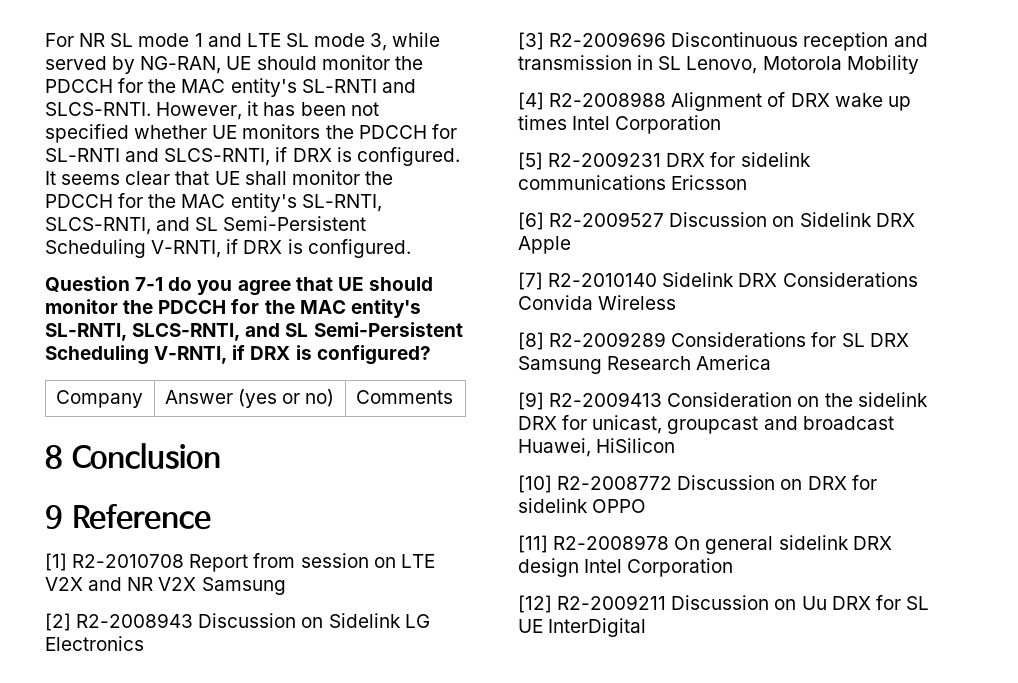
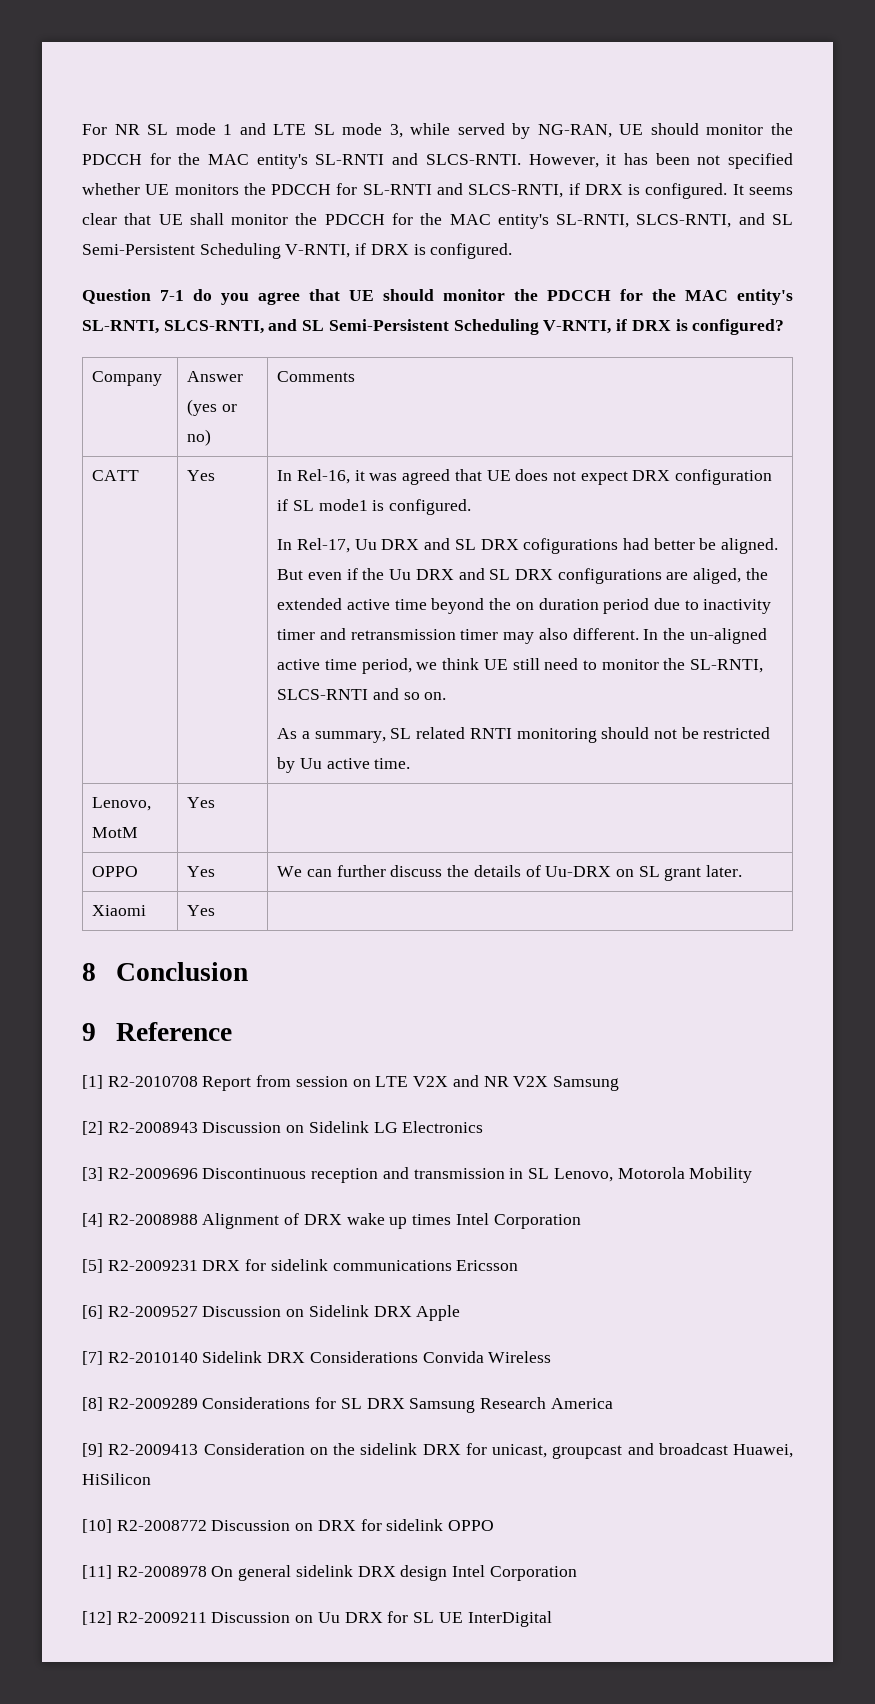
+ CATT | Yes | In Rel-16, it was agreed that UE does not expect DRX configuration if SL mode1 is configured.
+ In Rel-17, Uu DRX and SL DRX cofigurations had better be aligned. But even if the Uu DRX and SL DRX configurations are aliged, the extended active time beyond the on duration period due to inactivity timer and retransmission timer may also different. In the un-aligned active time period, we think UE still need to monitor the SL-RNTI, SLCS-RNTI and so on.
+ As a summary, SL related RNTI monitoring should not be restricted by Uu active time.
+ Lenovo, MotM | Yes |
+ OPPO | Yes | We can further discuss the details of Uu-DRX on SL grant later.
+ Xiaomi | Yes |

